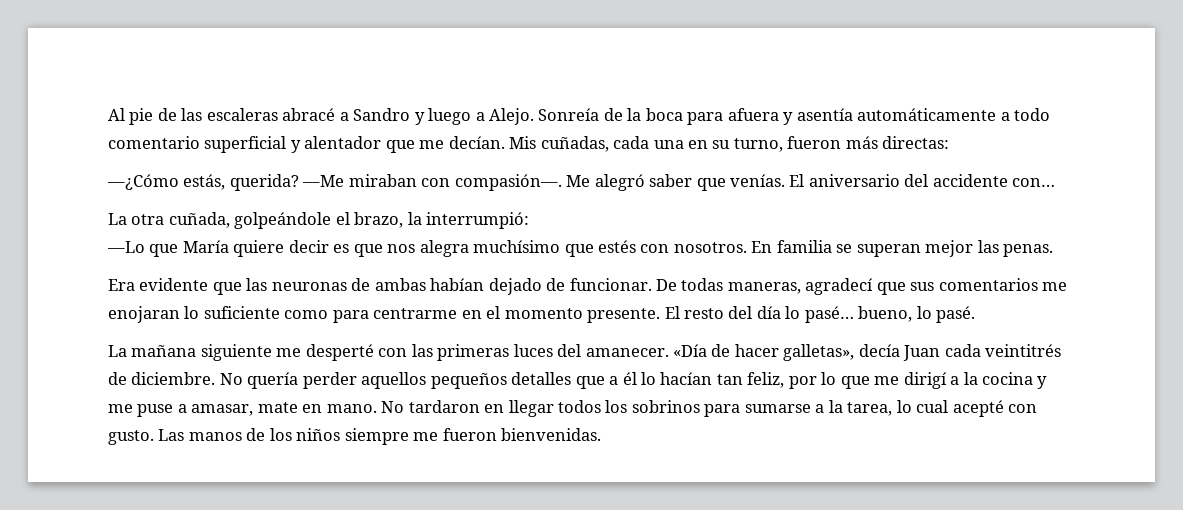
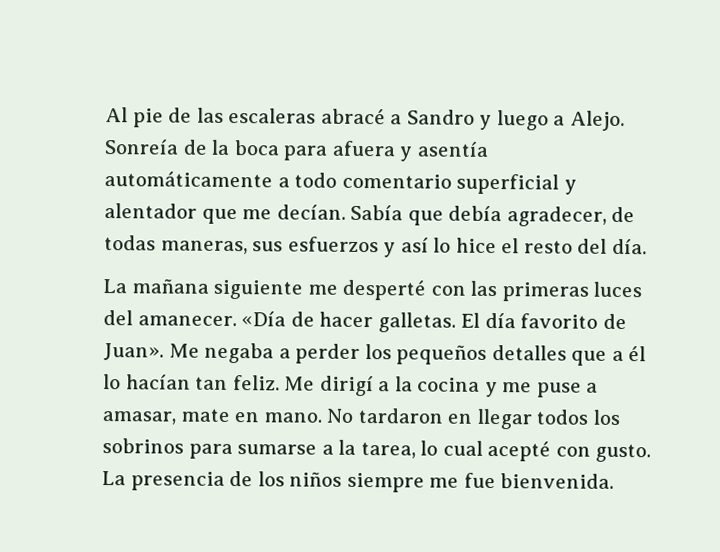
- Mis cuñadas, cada una en su turno, fueron más directas:
- —¿Cómo estás, querida? —Me miraban con compasión—. Me alegró saber que venías. El aniversario del accidente con…
- La otra cuñada, golpeándole el brazo, la interrumpió:
- —Lo que María quiere decir es que nos alegra muchísimo que estés con nosotros. En familia se superan mejor las penas.
- Era evidente que las neuronas de ambas habían dejado de funcionar. De todas maneras, agradecí que sus comentarios me enojaran lo suficiente como para centrarme en el momento presente. El resto del día lo pasé… bueno, lo pasé.
+ Sabía que debía agradecer, de todas maneras, sus esfuerzos y así lo hice el resto del día.
- «Día de hacer galletas», decía Juan cada veintitrés de diciembre. No quería perder aquellos pequeños detalles que a él lo hacían tan feliz, por lo que me dirigí a la cocina y me puse a amasar, mate en mano.
+ «Día de hacer galletas. El día favorito de Juan». Me negaba a perder los pequeños detalles que a él lo hacían tan feliz. Me dirigí a la cocina y me puse a amasar, mate en mano.
- Las manos de los niños siempre me fueron bienvenidas.
+ La presencia de los niños siempre me fue bienvenida.

